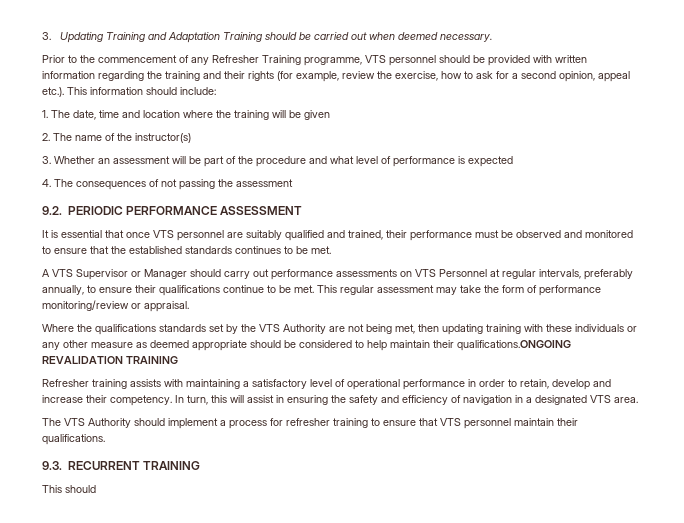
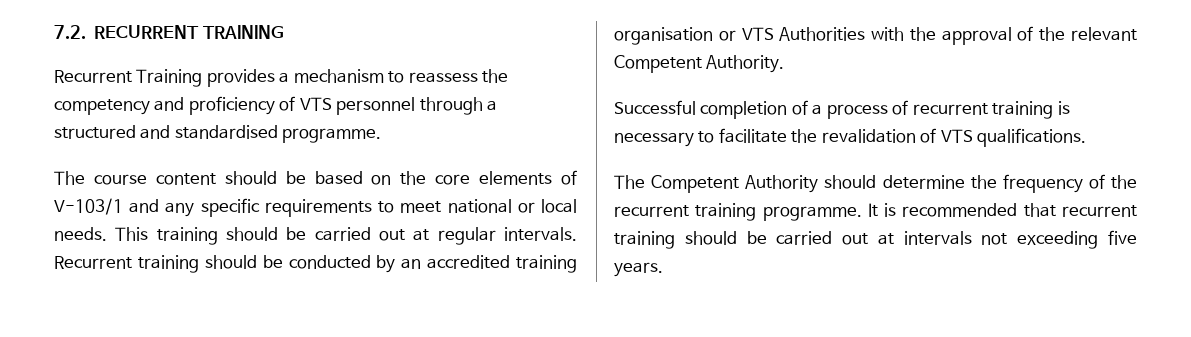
- 3. Updating Training and Adaptation Training should be carried out when deemed necessary.
- Prior to the commencement of any Refresher Training programme, VTS personnel should be provided with written information regarding the training and their rights (for example, review the exercise, how to ask for a second opinion, appeal etc.). This information should include:
- 1. The date, time and location where the training will be given
- 2. The name of the instructor(s)
- 3. Whether an assessment will be part of the procedure and what level of performance is expected
- 4. The consequences of not passing the assessment
- 9.2. PERIODIC PERFORMANCE ASSESSMENT
- It is essential that once VTS personnel are suitably qualified and trained, their performance must be observed and monitored to ensure that the established standards continues to be met.
- A VTS Supervisor or Manager should carry out performance assessments on VTS Personnel at regular intervals, preferably annually, to ensure their qualifications continue to be met. This regular assessment may take the form of performance monitoring/review or appraisal.
- Where the qualifications standards set by the VTS Authority are not being met, then updating training with these individuals or any other measure as deemed appropriate should be considered to help maintain their qualifications.ONGOING REVALIDATION TRAINING
- Refresher training assists with maintaining a satisfactory level of operational performance in order to retain, develop and increase their competency. In turn, this will assist in ensuring the safety and efficiency of navigation in a designated VTS area.
- The VTS Authority should implement a process for refresher training to ensure that VTS personnel maintain their qualifications.
- 9.3. RECURRENT TRAINING
- This should
+ 7.2. RECURRENT TRAINING
+ Recurrent Training provides a mechanism to reassess the competency and proficiency of VTS personnel through a structured and standardised programme.
+ The course content should be based on the core elements of V-103/1 and any specific requirements to meet national or local needs. This training should be carried out at regular intervals. Recurrent training should be conducted by an accredited training organisation or VTS Authorities with the approval of the relevant Competent Authority.
+ Successful completion of a process of recurrent training is necessary to facilitate the revalidation of VTS qualifications.
+ The Competent Authority should determine the frequency of the recurrent training programme. It is recommended that recurrent training should be carried out at intervals not exceeding five years.

